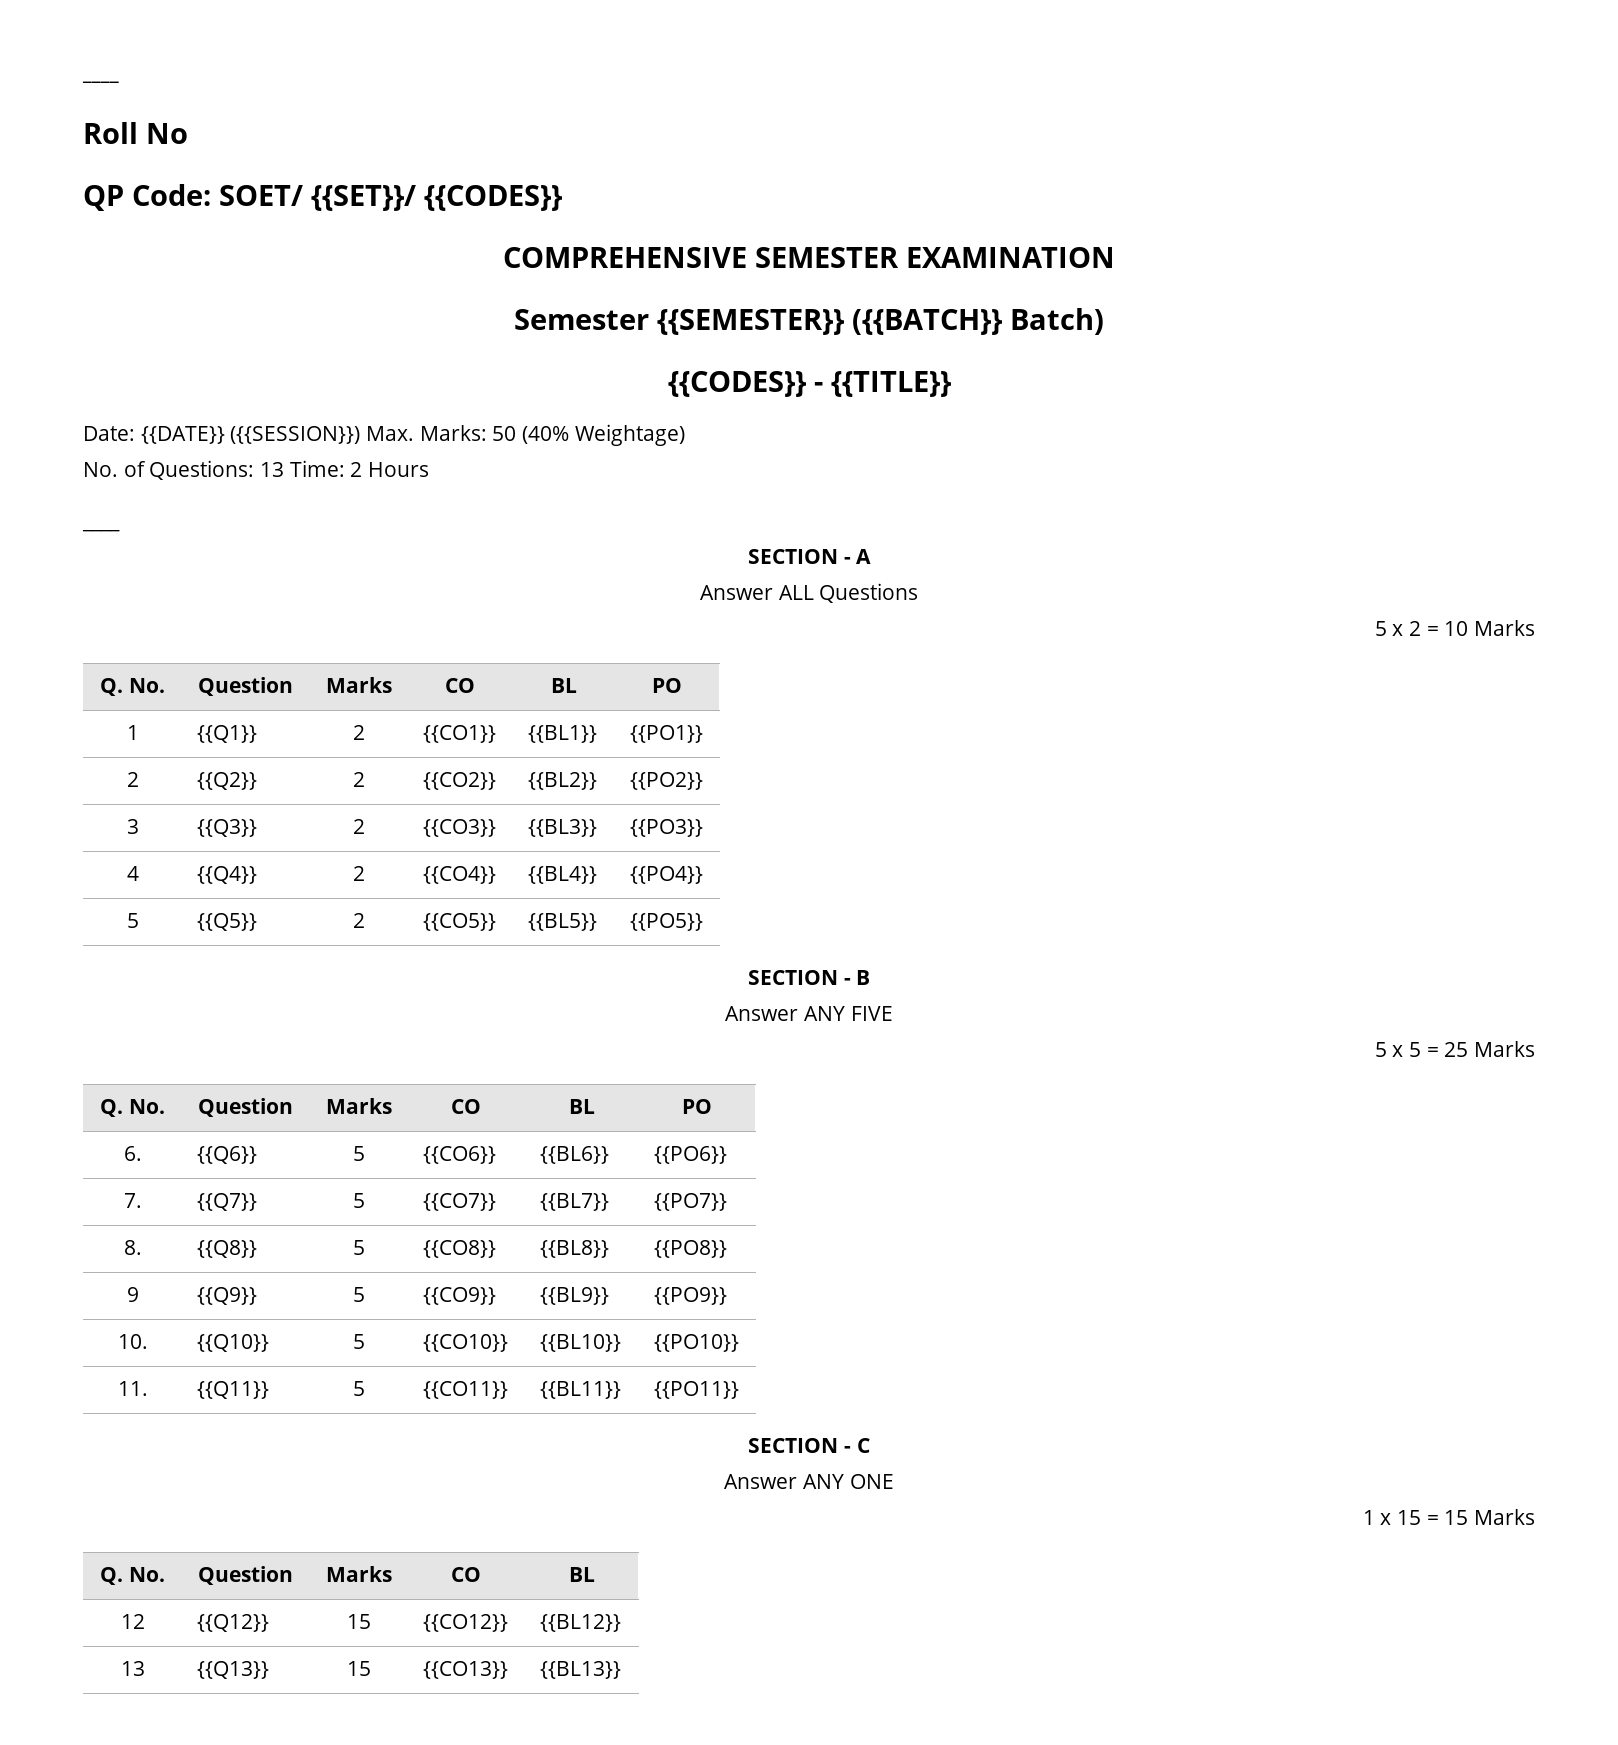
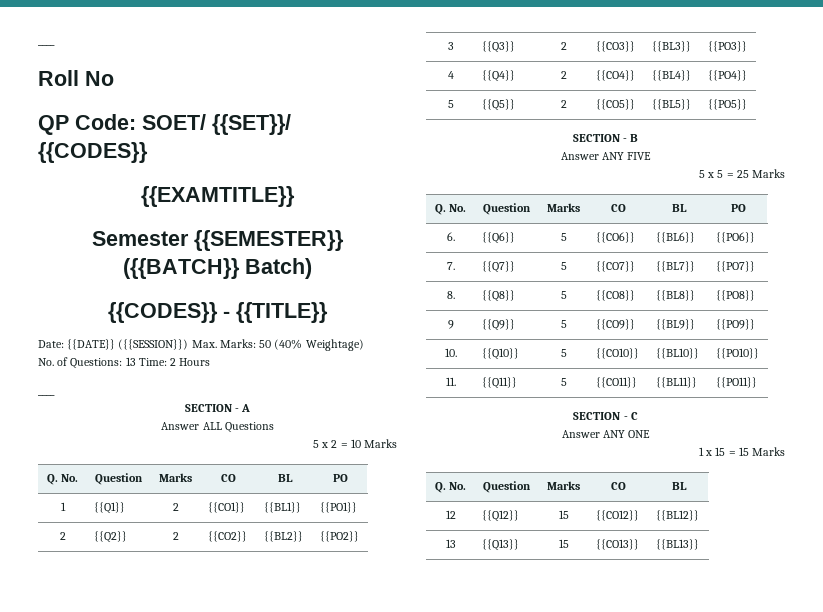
- COMPREHENSIVE SEMESTER EXAMINATION
+ {{EXAMTITLE}}

